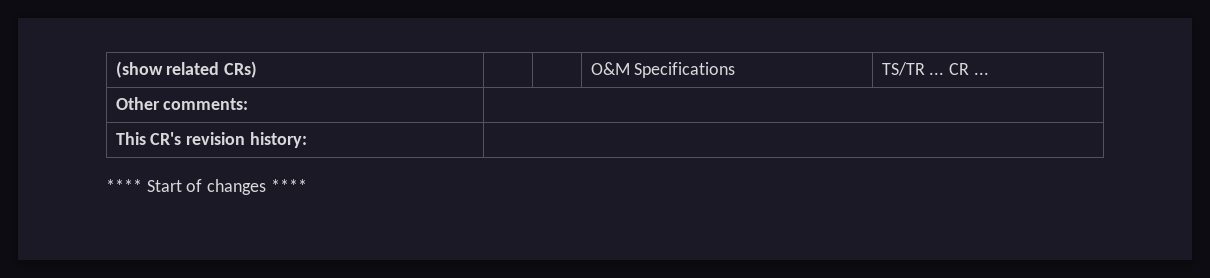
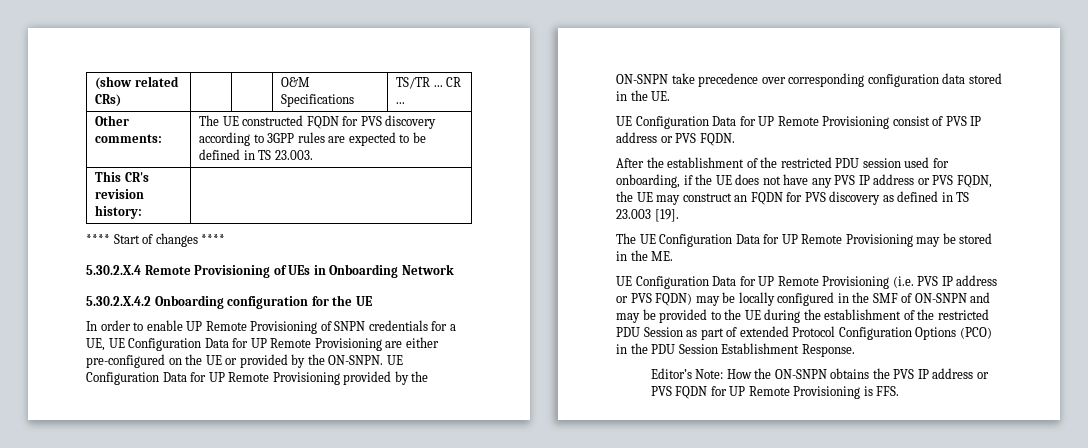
- Other comments: |
+ Other comments: | The UE constructed FQDN for PVS discovery according to 3GPP rules are expected to be defined in TS 23.003.
+ 5.30.2.X.4 Remote Provisioning of UEs in Onboarding Network
+ 5.30.2.X.4.2 Onboarding configuration for the UE
+ In order to enable UP Remote Provisioning of SNPN credentials for a UE, UE Configuration Data for UP Remote Provisioning are either pre-configured on the UE or provided by the ON-SNPN. UE Configuration Data for UP Remote Provisioning provided by the ON-SNPN take precedence over corresponding configuration data stored in the UE.
+ UE Configuration Data for UP Remote Provisioning consist of PVS IP address or PVS FQDN.
+ After the establishment of the restricted PDU session used for onboarding, if the UE does not have any PVS IP address or PVS FQDN, the UE may construct an FQDN for PVS discovery as defined in TS 23.003 [19].
+ The UE Configuration Data for UP Remote Provisioning may be stored in the ME.
+ UE Configuration Data for UP Remote Provisioning (i.e. PVS IP address or PVS FQDN) may be locally configured in the SMF of ON-SNPN and may be provided to the UE during the establishment of the restricted PDU Session as part of extended Protocol Configuration Options (PCO) in the PDU Session Establishment Response.
+ Editor’s Note: How the ON-SNPN obtains the PVS IP address or PVS FQDN for UP Remote Provisioning is FFS.

